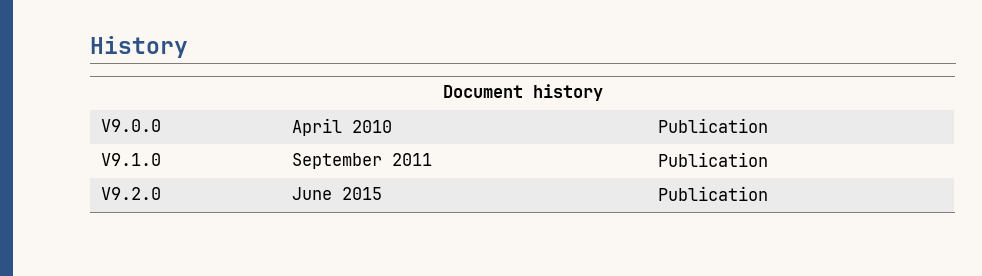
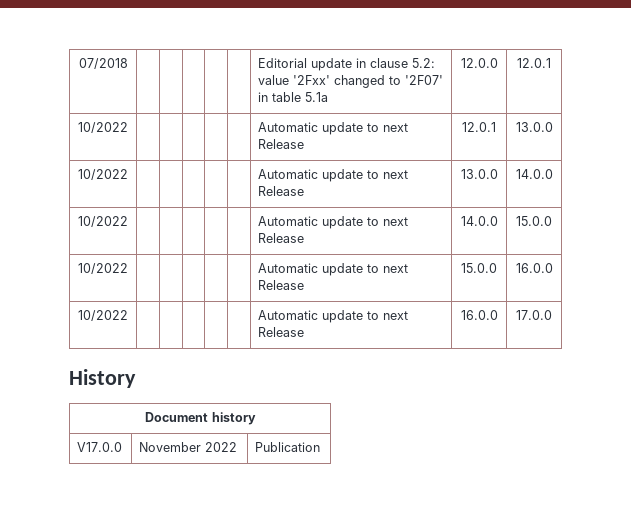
+ 07/2018 | | | | | | Editorial update in clause 5.2: value '2Fxx' changed to '2F07' in table 5.1a | 12.0.0 | 12.0.1
+ 10/2022 | | | | | | Automatic update to next Release | 12.0.1 | 13.0.0
+ 10/2022 | | | | | | Automatic update to next Release | 13.0.0 | 14.0.0
+ 10/2022 | | | | | | Automatic update to next Release | 14.0.0 | 15.0.0
+ 10/2022 | | | | | | Automatic update to next Release | 15.0.0 | 16.0.0
+ 10/2022 | | | | | | Automatic update to next Release | 16.0.0 | 17.0.0
  History
  Document history
- V9.0.0 | April 2010 | Publication
- V9.1.0 | September 2011 | Publication
- V9.2.0 | June 2015 | Publication
+ V17.0.0 | November 2022 | Publication

